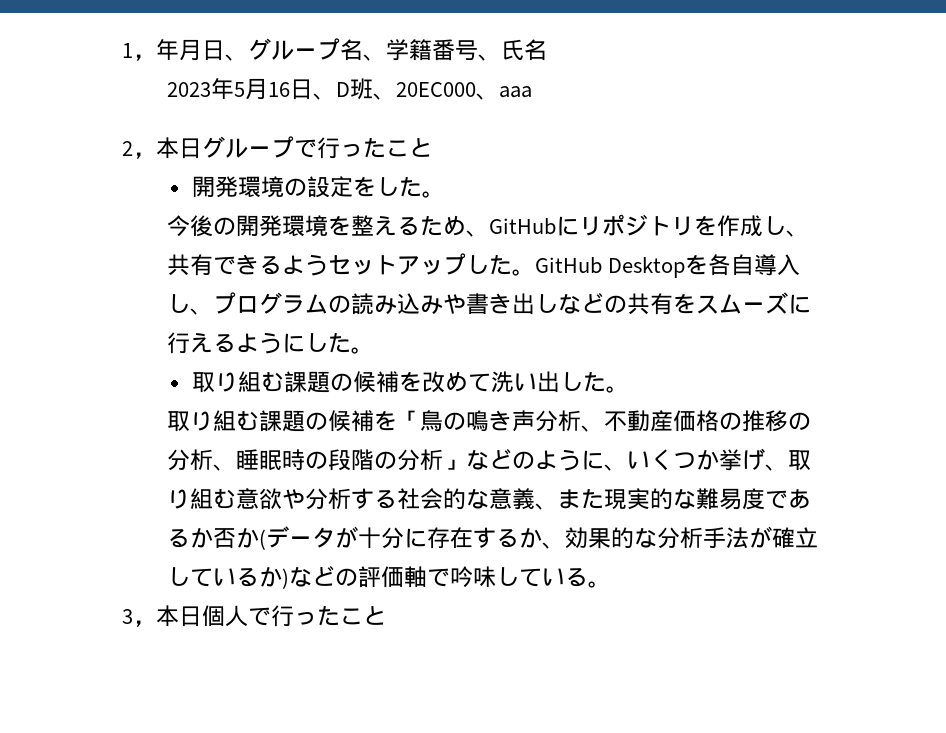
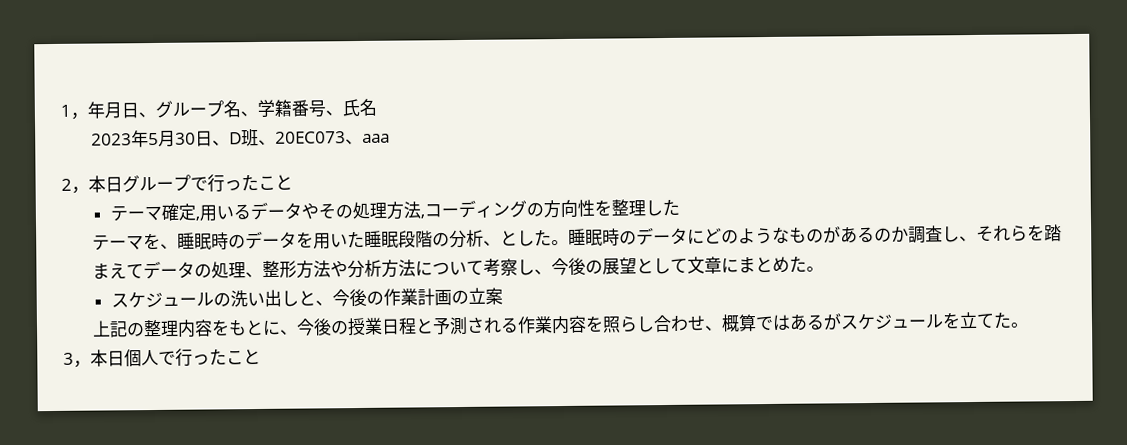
- 2023年5月16日、D班、20EC000、aaa
+ 2023年5月30日、D班、20EC073、aaa
- 開発環境の設定をした。
- 今後の開発環境を整えるため、GitHubにリポジトリを作成し、共有できるようセットアップした。GitHub Desktopを各自導入し、プログラムの読み込みや書き出しなどの共有をスムーズに行えるようにした。
- 取り組む課題の候補を改めて洗い出した。
- 取り組む課題の候補を「鳥の鳴き声分析、不動産価格の推移の分析、睡眠時の段階の分析」などのように、いくつか挙げ、取り組む意欲や分析する社会的な意義、また現実的な難易度であるか否か(データが十分に存在するか、効果的な分析手法が確立しているか)などの評価軸で吟味している。
+ テーマ確定,用いるデータやその処理方法,コーディングの方向性を整理した
+ テーマを、睡眠時のデータを用いた睡眠段階の分析、とした。睡眠時のデータにどのようなものがあるのか調査し、それらを踏まえてデータの処理、整形方法や分析方法について考察し、今後の展望として文章にまとめた。
+ スケジュールの洗い出しと、今後の作業計画の立案
+ 上記の整理内容をもとに、今後の授業日程と予測される作業内容を照らし合わせ、概算ではあるがスケジュールを立てた。

